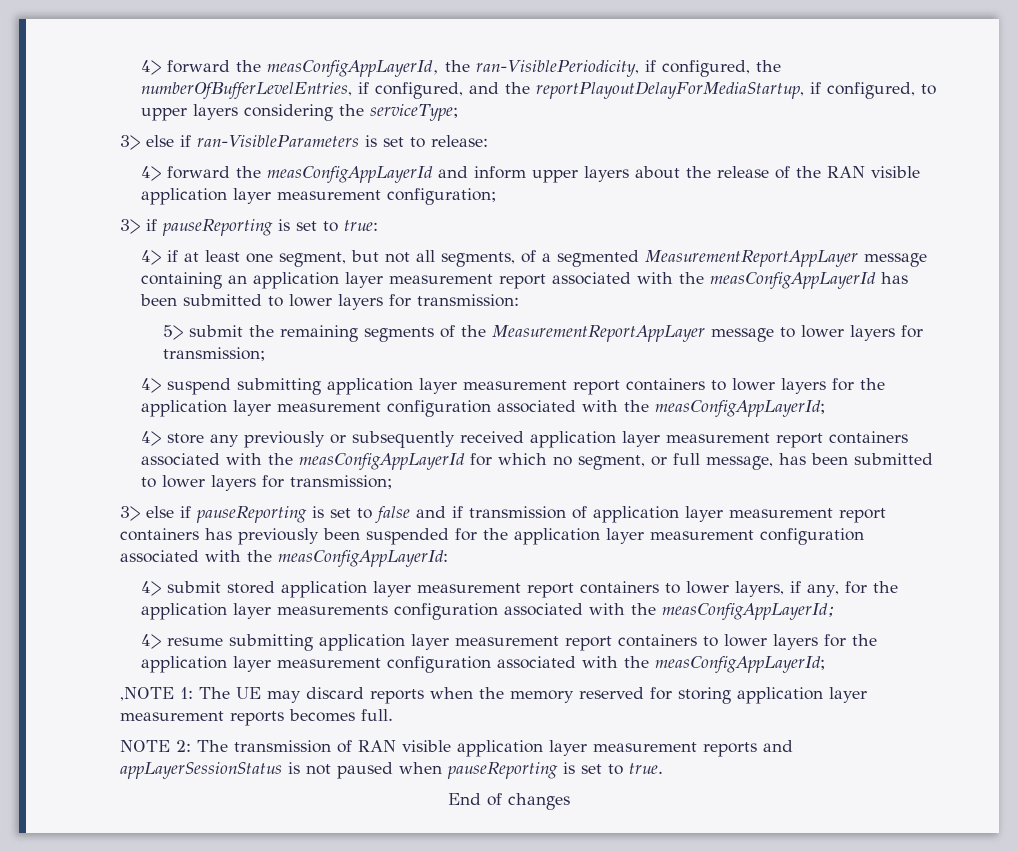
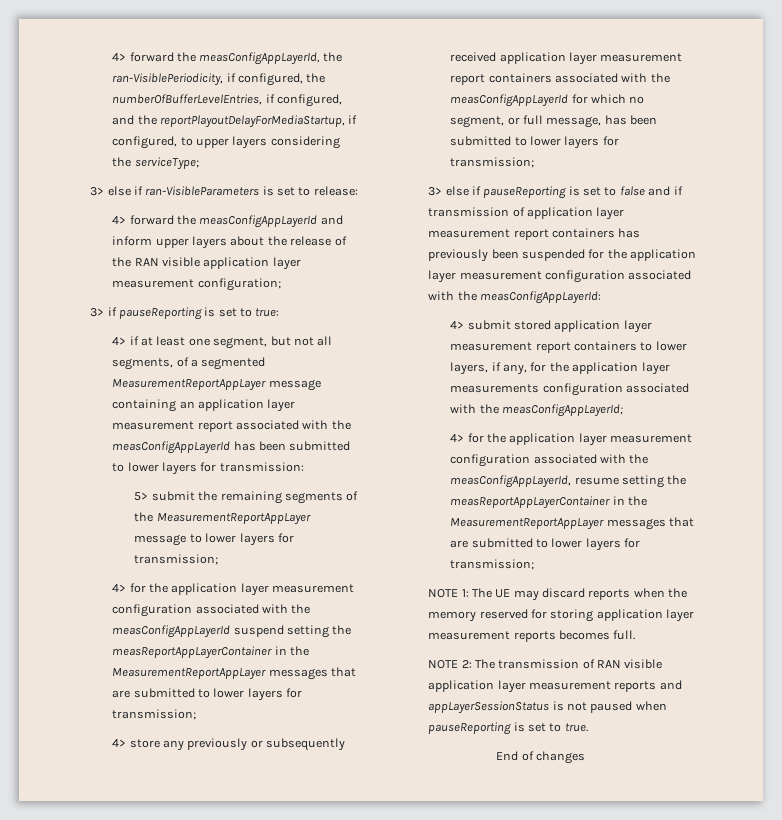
- 4> suspend submitting application layer measurement report containers to lower layers for the application layer measurement configuration associated with the measConfigAppLayerId;
+ 4> for the application layer measurement configuration associated with the measConfigAppLayerId suspend setting the measReportAppLayerContainer in the MeasurementReportAppLayer messages that are submitted to lower layers for transmission;
- 4> resume submitting application layer measurement report containers to lower layers for the application layer measurement configuration associated with the measConfigAppLayerId;
- ,NOTE 1: The UE may discard reports when the memory reserved for storing application layer measurement reports becomes full.
+ 4> for the application layer measurement configuration associated with the measConfigAppLayerId, resume setting the measReportAppLayerContainer in the MeasurementReportAppLayer messages that are submitted to lower layers for transmission;
+ NOTE 1: The UE may discard reports when the memory reserved for storing application layer measurement reports becomes full.

